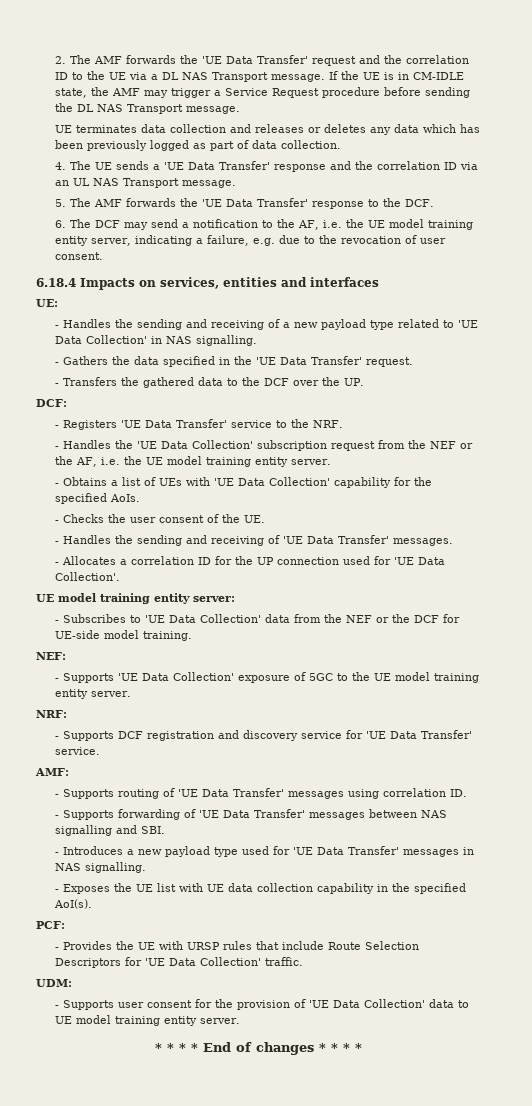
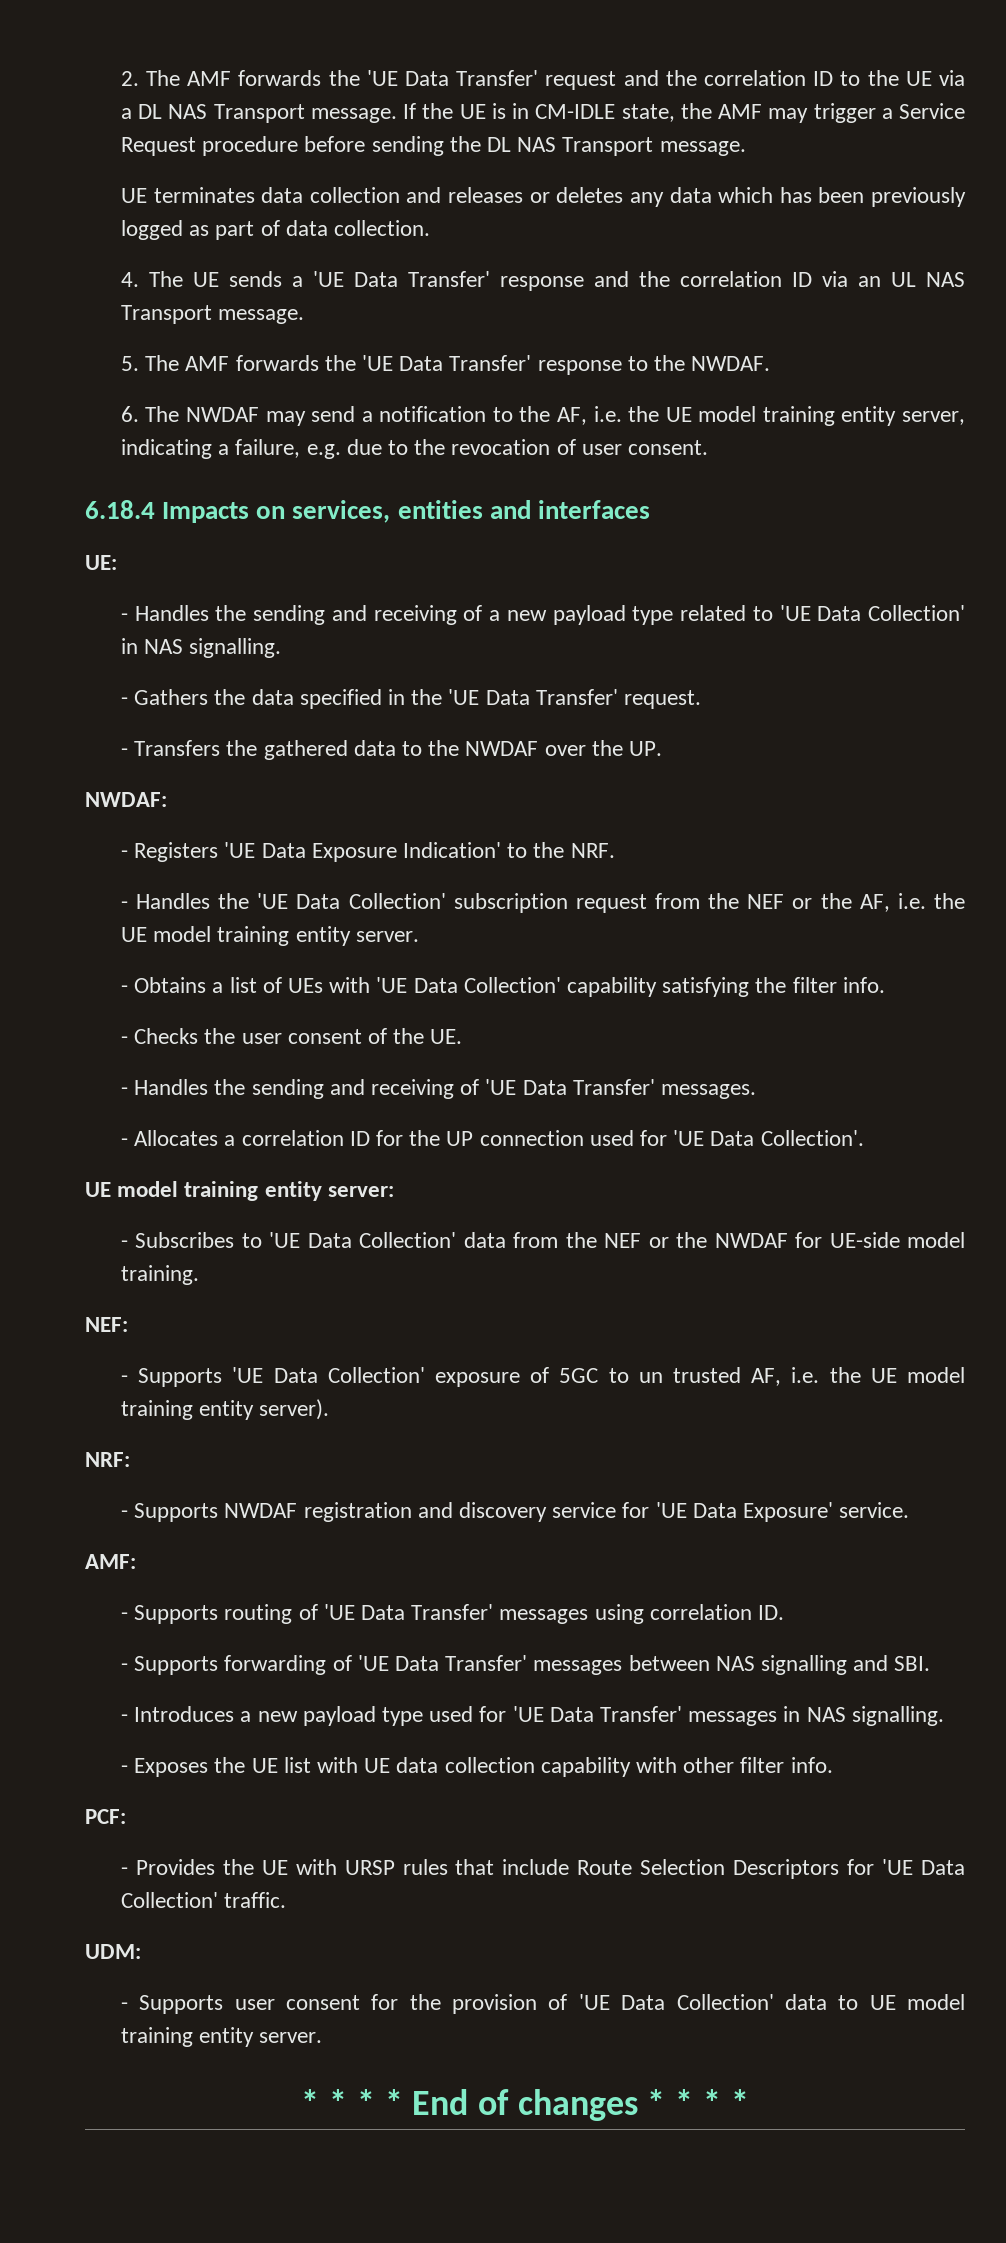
- 5. The AMF forwards the 'UE Data Transfer' response to the DCF.
+ 5. The AMF forwards the 'UE Data Transfer' response to the NWDAF.
- 6. The DCF may send a notification to the AF, i.e. the UE model training entity server, indicating a failure, e.g. due to the revocation of user consent.
+ 6. The NWDAF may send a notification to the AF, i.e. the UE model training entity server, indicating a failure, e.g. due to the revocation of user consent.
- - Transfers the gathered data to the DCF over the UP.
+ - Transfers the gathered data to the NWDAF over the UP.
- DCF:
+ NWDAF:
- - Registers 'UE Data Transfer' service to the NRF.
+ - Registers 'UE Data Exposure Indication' to the NRF.
- - Obtains a list of UEs with 'UE Data Collection' capability for the specified AoIs.
+ - Obtains a list of UEs with 'UE Data Collection' capability satisfying the filter info.
- - Subscribes to 'UE Data Collection' data from the NEF or the DCF for UE-side model training.
+ - Subscribes to 'UE Data Collection' data from the NEF or the NWDAF for UE-side model training.
- - Supports 'UE Data Collection' exposure of 5GC to the UE model training entity server.
+ - Supports 'UE Data Collection' exposure of 5GC to un trusted AF, i.e. the UE model training entity server).
- - Supports DCF registration and discovery service for 'UE Data Transfer' service.
+ - Supports NWDAF registration and discovery service for 'UE Data Exposure' service.
- - Exposes the UE list with UE data collection capability in the specified AoI(s).
+ - Exposes the UE list with UE data collection capability with other filter info.

